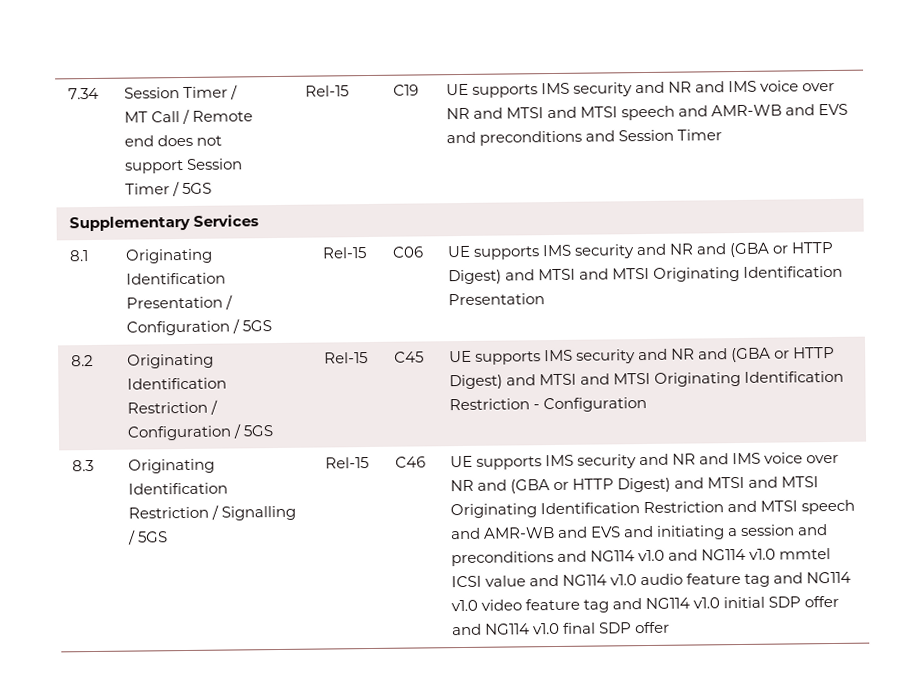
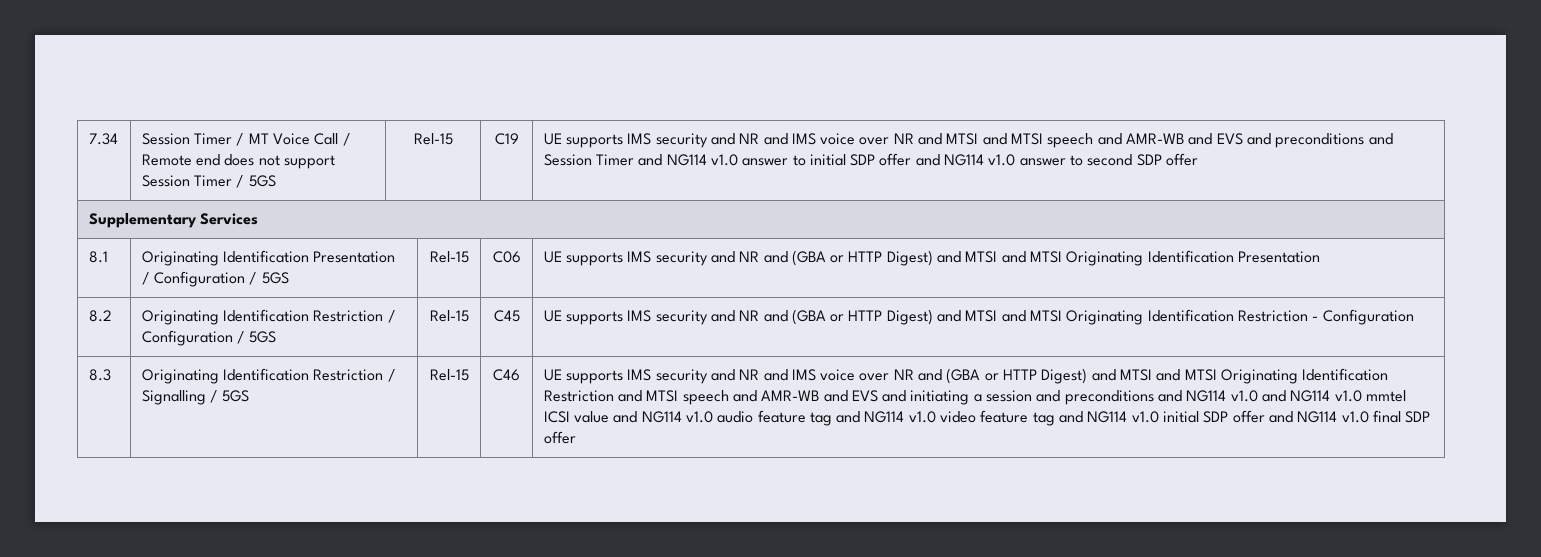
- Session Timer / MT Call / Remote end does not support Session Timer / 5GS
+ Session Timer / MT Voice Call / Remote end does not support Session Timer / 5GS
- UE supports IMS security and NR and IMS voice over NR and MTSI and MTSI speech and AMR-WB and EVS and preconditions and Session Timer
+ UE supports IMS security and NR and IMS voice over NR and MTSI and MTSI speech and AMR-WB and EVS and preconditions and Session Timer and NG114 v1.0 answer to initial SDP offer and NG114 v1.0 answer to second SDP offer

